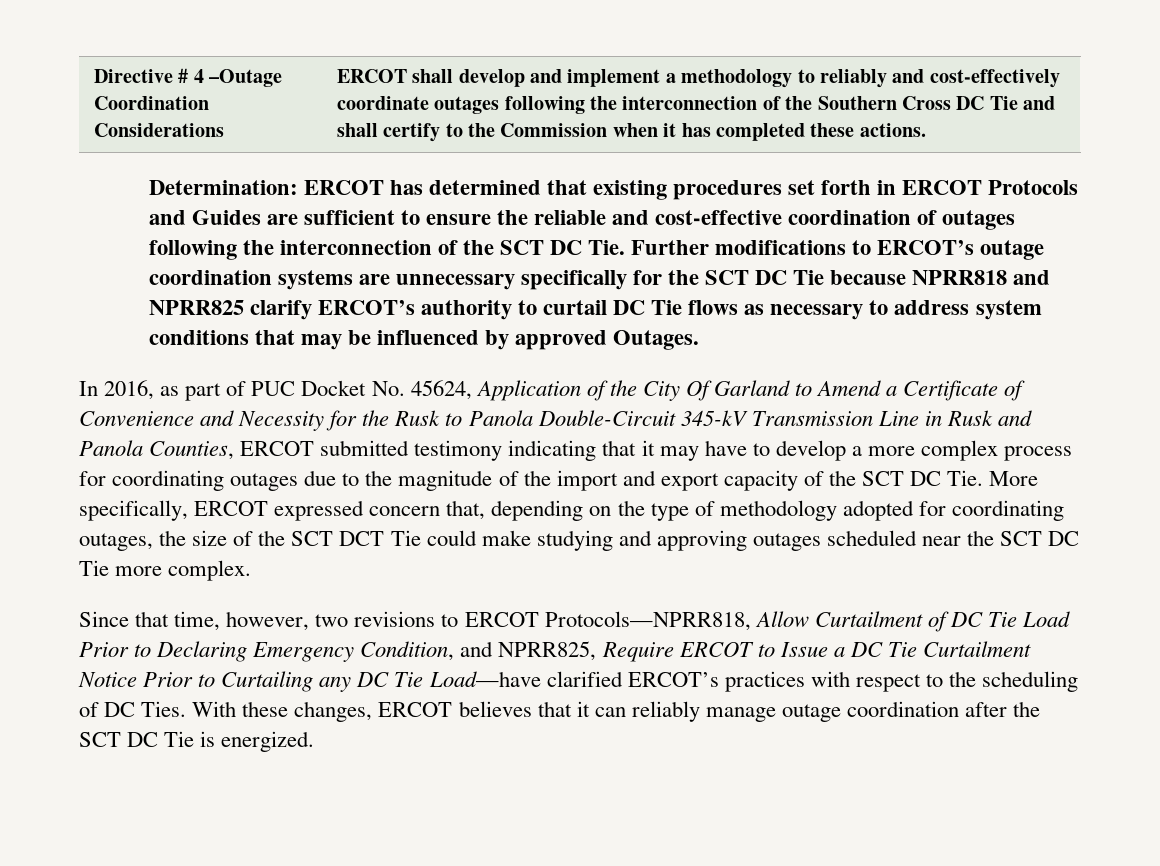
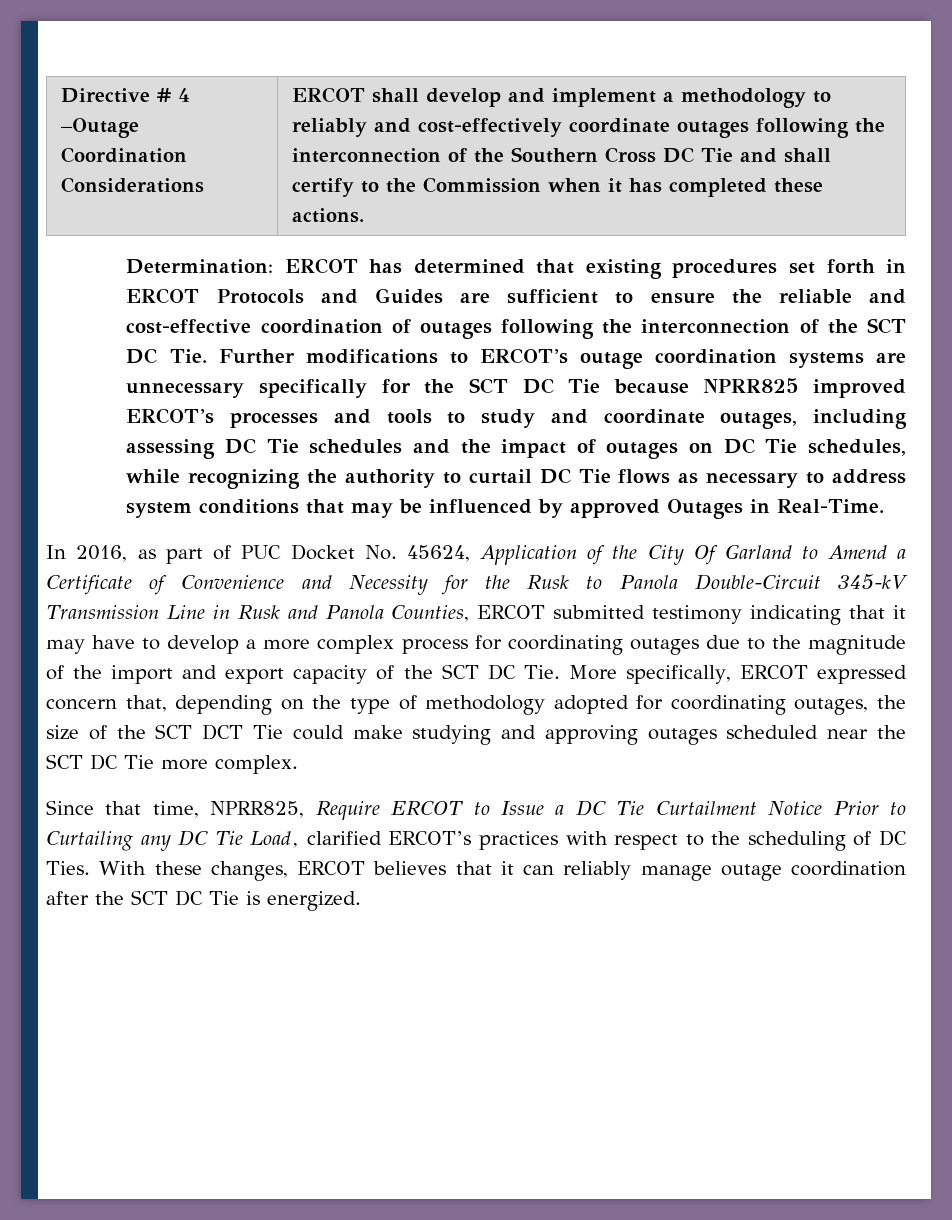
- ERCOT has determined that existing procedures set forth in ERCOT Protocols and Guides are sufficient to ensure the reliable and cost-effective coordination of outages following the interconnection of the SCT DC Tie. Further modifications to ERCOT’s outage coordination systems are unnecessary specifically for the SCT DC Tie because NPRR818 and NPRR825 clarify ERCOT’s authority to curtail DC Tie flows as necessary to address system conditions that may be influenced by approved Outages.
+ ERCOT has determined that existing procedures set forth in ERCOT Protocols and Guides are sufficient to ensure the reliable and cost-effective coordination of outages following the interconnection of the SCT DC Tie. Further modifications to ERCOT’s outage coordination systems are unnecessary specifically for the SCT DC Tie because NPRR825 improved ERCOT’s processes and tools to study and coordinate outages, including assessing DC Tie schedules and the impact of outages on DC Tie schedules, while recognizing the authority to curtail DC Tie flows as necessary to address system conditions that may be influenced by approved Outages in Real-Time.
- Since that time, however, two revisions to ERCOT Protocols—NPRR818, Allow Curtailment of DC Tie Load Prior to Declaring Emergency Condition, and NPRR825, Require ERCOT to Issue a DC Tie Curtailment Notice Prior to Curtailing any DC Tie Load—have clarified ERCOT’s practices with respect to the scheduling of DC Ties.
+ Since that time, NPRR825, Require ERCOT to Issue a DC Tie Curtailment Notice Prior to Curtailing any DC Tie Load, clarified ERCOT’s practices with respect to the scheduling of DC Ties.

